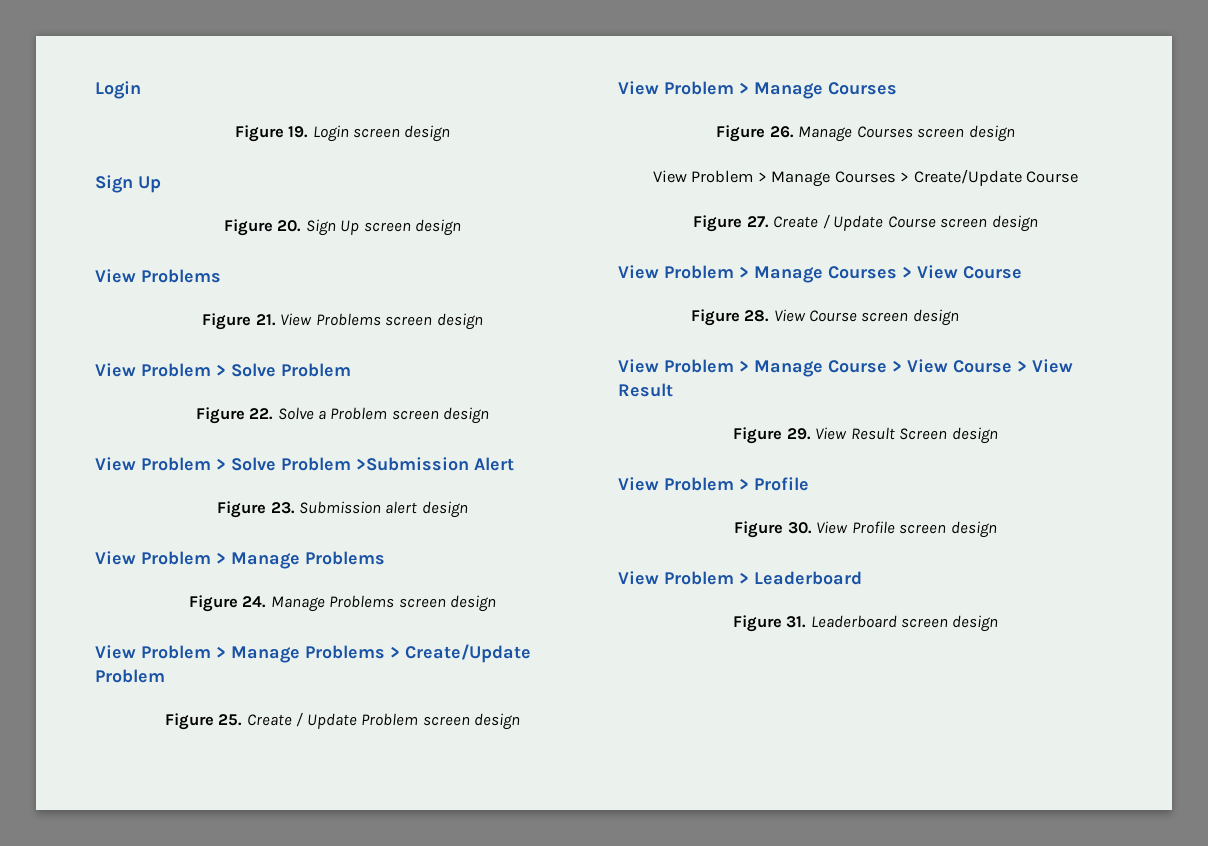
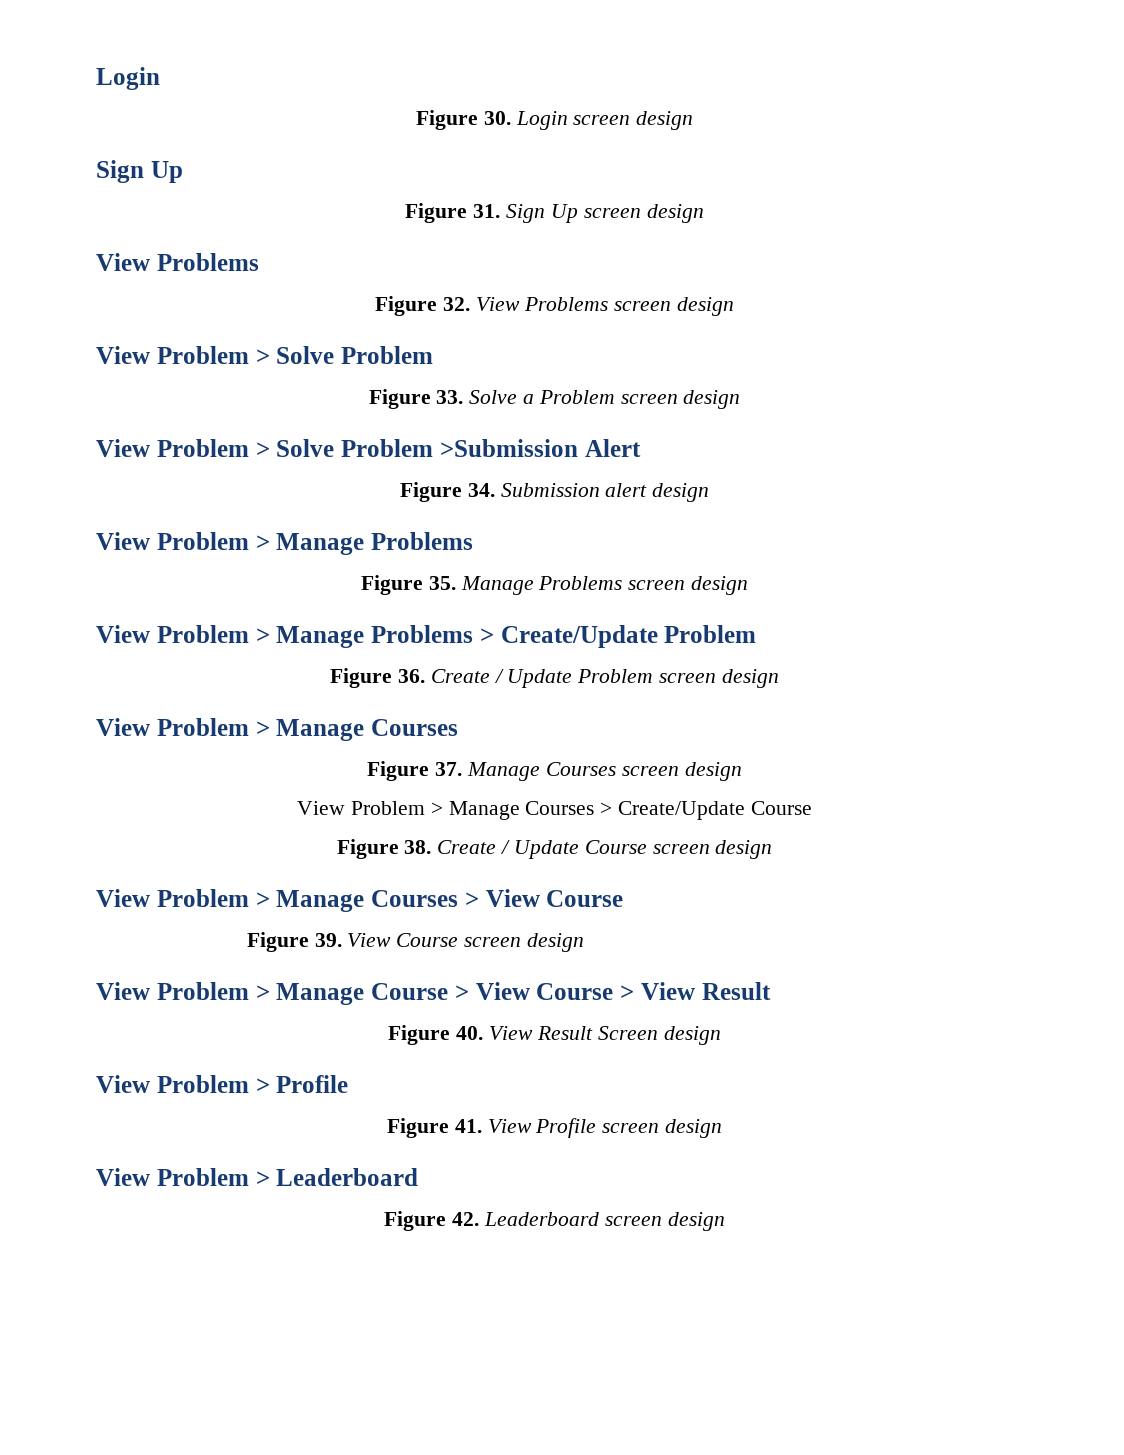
- Figure 19. Login screen design
+ Figure 30. Login screen design
- Figure 20. Sign Up screen design
+ Figure 31. Sign Up screen design
- Figure 21. View Problems screen design
+ Figure 32. View Problems screen design
- Figure 22. Solve a Problem screen design
+ Figure 33. Solve a Problem screen design
- Figure 23. Submission alert design
+ Figure 34. Submission alert design
- Figure 24. Manage Problems screen design
+ Figure 35. Manage Problems screen design
- Figure 25. Create / Update Problem screen design
+ Figure 36. Create / Update Problem screen design
- Figure 26. Manage Courses screen design
+ Figure 37. Manage Courses screen design
- Figure 27. Create / Update Course screen design
+ Figure 38. Create / Update Course screen design
- Figure 28. View Course screen design
+ Figure 39. View Course screen design
- Figure 29. View Result Screen design
+ Figure 40. View Result Screen design
- Figure 30. View Profile screen design
+ Figure 41. View Profile screen design
- Figure 31. Leaderboard screen design
+ Figure 42. Leaderboard screen design

